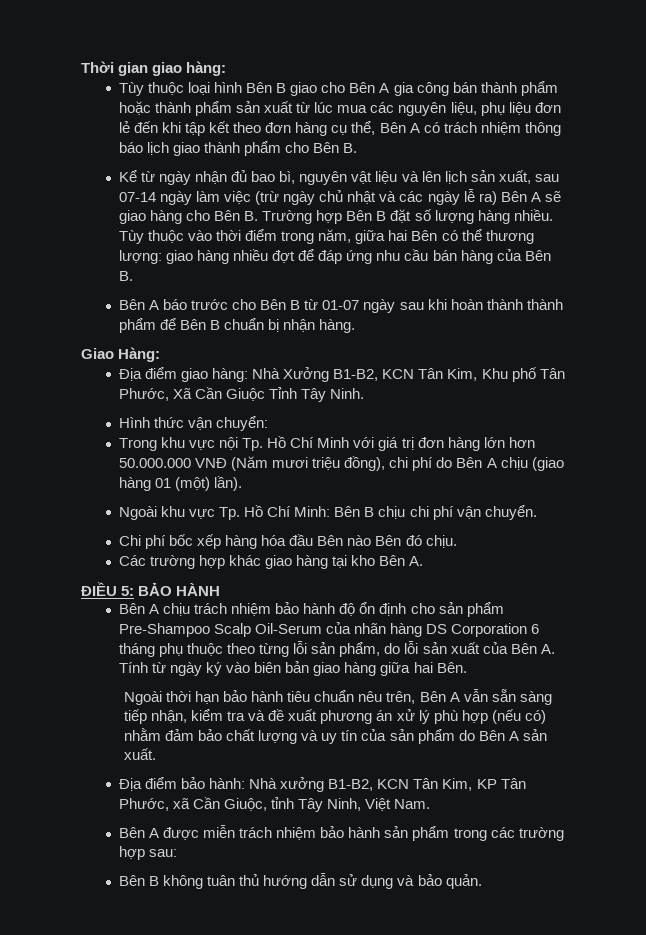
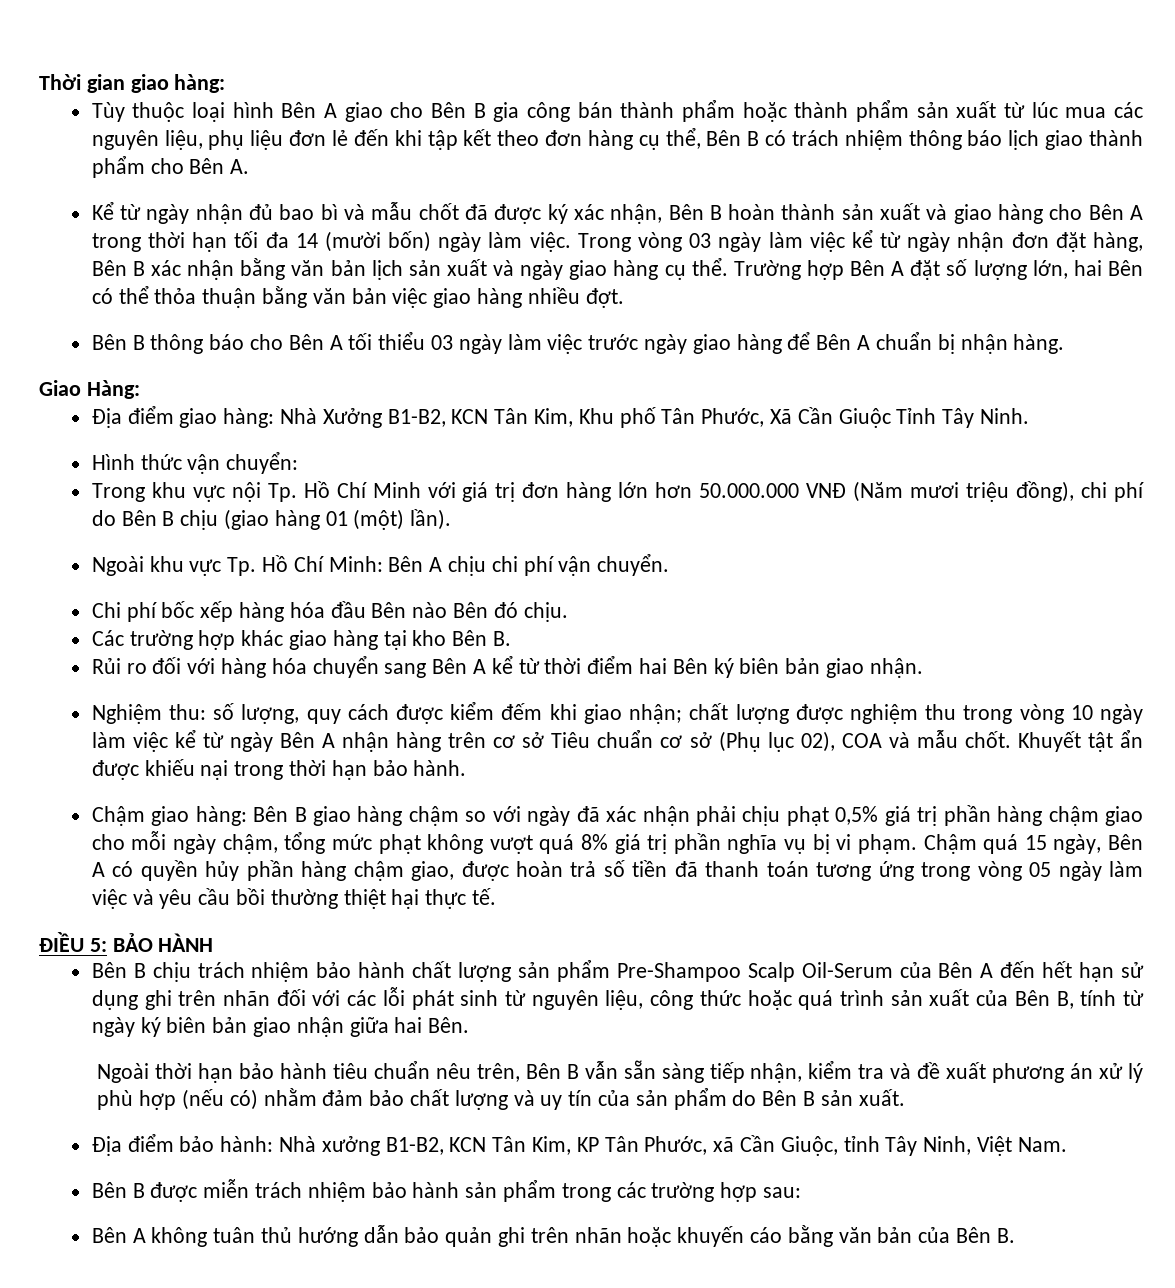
- Tùy thuộc loại hình Bên B giao cho Bên A gia công bán thành phẩm hoặc thành phẩm sản xuất từ lúc mua các nguyên liệu, phụ liệu đơn lẻ đến khi tập kết theo đơn hàng cụ thể, Bên A có trách nhiệm thông báo lịch giao thành phẩm cho Bên B.
+ Tùy thuộc loại hình Bên A giao cho Bên B gia công bán thành phẩm hoặc thành phẩm sản xuất từ lúc mua các nguyên liệu, phụ liệu đơn lẻ đến khi tập kết theo đơn hàng cụ thể, Bên B có trách nhiệm thông báo lịch giao thành phẩm cho Bên A.
- Kể từ ngày nhận đủ bao bì, nguyên vật liệu và lên lịch sản xuất, sau 07-14 ngày làm việc (trừ ngày chủ nhật và các ngày lễ ra) Bên A sẽ giao hàng cho Bên B. Trường hợp Bên B đặt số lượng hàng nhiều. Tùy thuộc vào thời điểm trong năm, giữa hai Bên có thể thương lượng: giao hàng nhiều đợt để đáp ứng nhu cầu bán hàng của Bên B.
- Bên A báo trước cho Bên B từ 01-07 ngày sau khi hoàn thành thành phẩm để Bên B chuẩn bị nhận hàng.
+ Kể từ ngày nhận đủ bao bì và mẫu chốt đã được ký xác nhận, Bên B hoàn thành sản xuất và giao hàng cho Bên A trong thời hạn tối đa 14 (mười bốn) ngày làm việc. Trong vòng 03 ngày làm việc kể từ ngày nhận đơn đặt hàng, Bên B xác nhận bằng văn bản lịch sản xuất và ngày giao hàng cụ thể. Trường hợp Bên A đặt số lượng lớn, hai Bên có thể thỏa thuận bằng văn bản việc giao hàng nhiều đợt.
+ Bên B thông báo cho Bên A tối thiểu 03 ngày làm việc trước ngày giao hàng để Bên A chuẩn bị nhận hàng.
- Trong khu vực nội Tp. Hồ Chí Minh với giá trị đơn hàng lớn hơn 50.000.000 VNĐ (Năm mươi triệu đồng), chi phí do Bên A chịu (giao hàng 01 (một) lần).
+ Trong khu vực nội Tp. Hồ Chí Minh với giá trị đơn hàng lớn hơn 50.000.000 VNĐ (Năm mươi triệu đồng), chi phí do Bên B chịu (giao hàng 01 (một) lần).
- Ngoài khu vực Tp. Hồ Chí Minh: Bên B chịu chi phí vận chuyển.
+ Ngoài khu vực Tp. Hồ Chí Minh: Bên A chịu chi phí vận chuyển.
- Các trường hợp khác giao hàng tại kho Bên A.
+ Các trường hợp khác giao hàng tại kho Bên B.
+ Rủi ro đối với hàng hóa chuyển sang Bên A kể từ thời điểm hai Bên ký biên bản giao nhận.
+ Nghiệm thu: số lượng, quy cách được kiểm đếm khi giao nhận; chất lượng được nghiệm thu trong vòng 10 ngày làm việc kể từ ngày Bên A nhận hàng trên cơ sở Tiêu chuẩn cơ sở (Phụ lục 02), COA và mẫu chốt. Khuyết tật ẩn được khiếu nại trong thời hạn bảo hành.
+ Chậm giao hàng: Bên B giao hàng chậm so với ngày đã xác nhận phải chịu phạt 0,5% giá trị phần hàng chậm giao cho mỗi ngày chậm, tổng mức phạt không vượt quá 8% giá trị phần nghĩa vụ bị vi phạm. Chậm quá 15 ngày, Bên A có quyền hủy phần hàng chậm giao, được hoàn trả số tiền đã thanh toán tương ứng trong vòng 05 ngày làm việc và yêu cầu bồi thường thiệt hại thực tế.
- Bên A chịu trách nhiệm bảo hành độ ổn định cho sản phẩm Pre-Shampoo Scalp Oil-Serum của nhãn hàng DS Corporation 6 tháng phụ thuộc theo từng lỗi sản phẩm, do lỗi sản xuất của Bên A. Tính từ ngày ký vào biên bản giao hàng giữa hai Bên.
+ Bên B chịu trách nhiệm bảo hành chất lượng sản phẩm Pre-Shampoo Scalp Oil-Serum của Bên A đến hết hạn sử dụng ghi trên nhãn đối với các lỗi phát sinh từ nguyên liệu, công thức hoặc quá trình sản xuất của Bên B, tính từ ngày ký biên bản giao nhận giữa hai Bên.
- Ngoài thời hạn bảo hành tiêu chuẩn nêu trên, Bên A vẫn sẵn sàng tiếp nhận, kiểm tra và đề xuất phương án xử lý phù hợp (nếu có) nhằm đảm bảo chất lượng và uy tín của sản phẩm do Bên A sản xuất.
+ Ngoài thời hạn bảo hành tiêu chuẩn nêu trên, Bên B vẫn sẵn sàng tiếp nhận, kiểm tra và đề xuất phương án xử lý phù hợp (nếu có) nhằm đảm bảo chất lượng và uy tín của sản phẩm do Bên B sản xuất.
- Bên A được miễn trách nhiệm bảo hành sản phẩm trong các trường hợp sau:
+ Bên B được miễn trách nhiệm bảo hành sản phẩm trong các trường hợp sau:
- Bên B không tuân thủ hướng dẫn sử dụng và bảo quản.
+ Bên A không tuân thủ hướng dẫn bảo quản ghi trên nhãn hoặc khuyến cáo bằng văn bản của Bên B.

